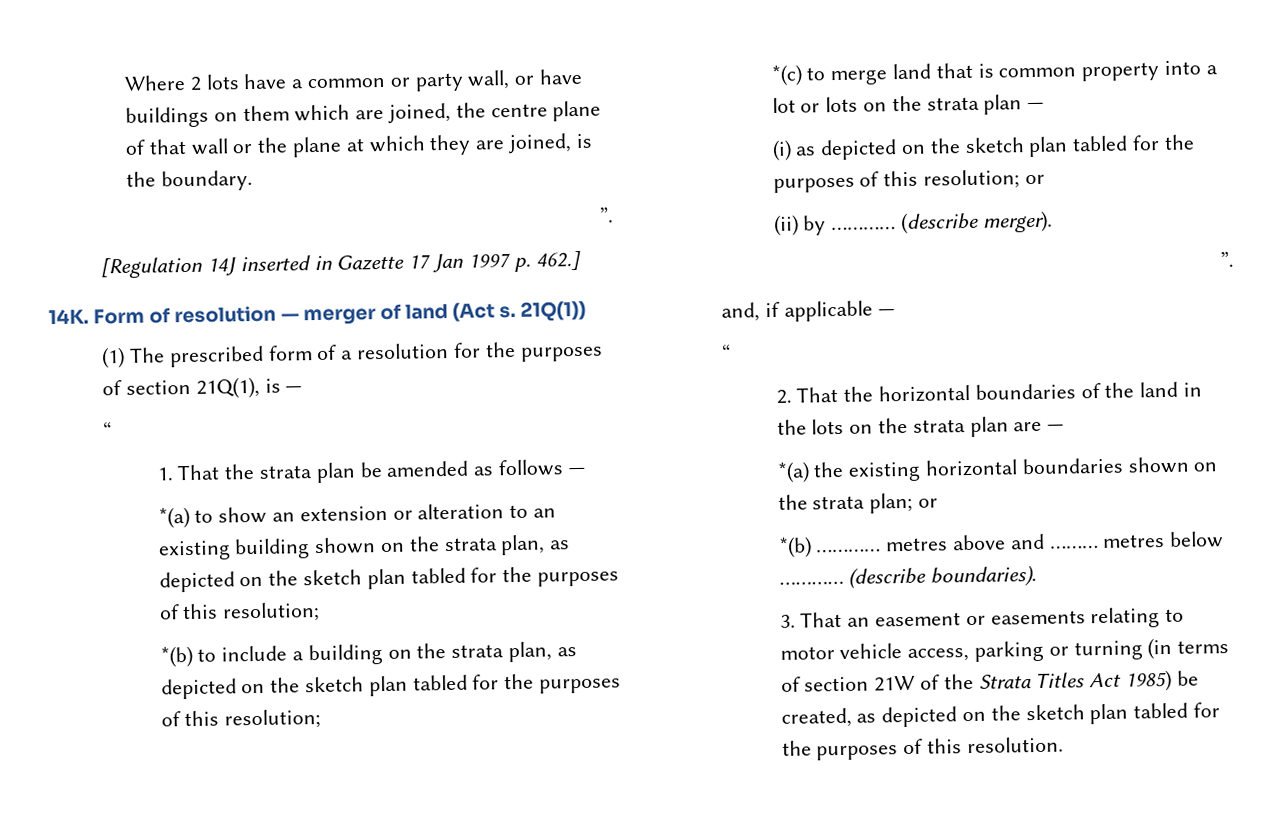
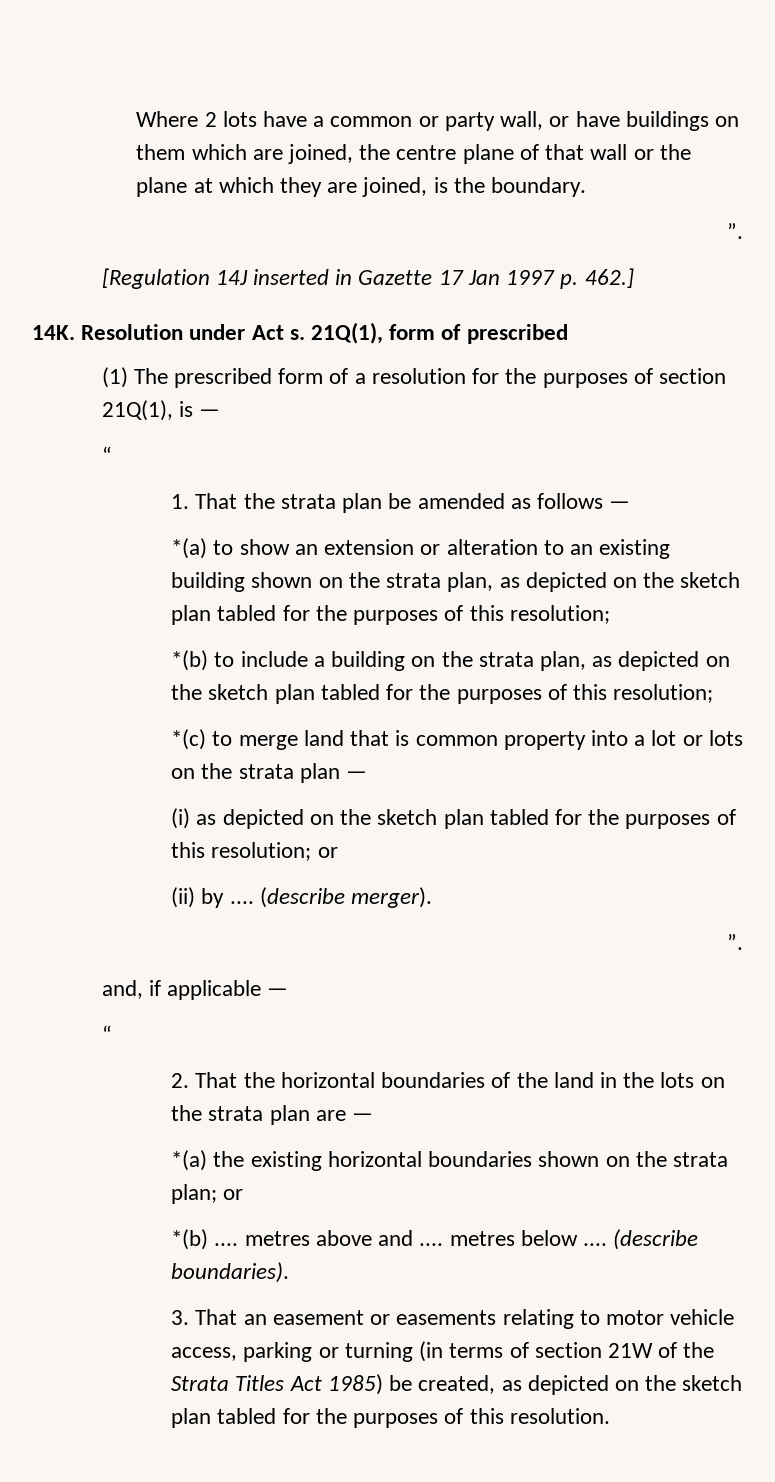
- Form of resolution — merger of land (Act s. 21Q(1))
+ Resolution under Act s. 21Q(1), form of prescribed
- (ii) by …………
+ (ii) by ....
- *(b) ………… metres above and ……… metres below …………
+ *(b) .... metres above and .... metres below ....

